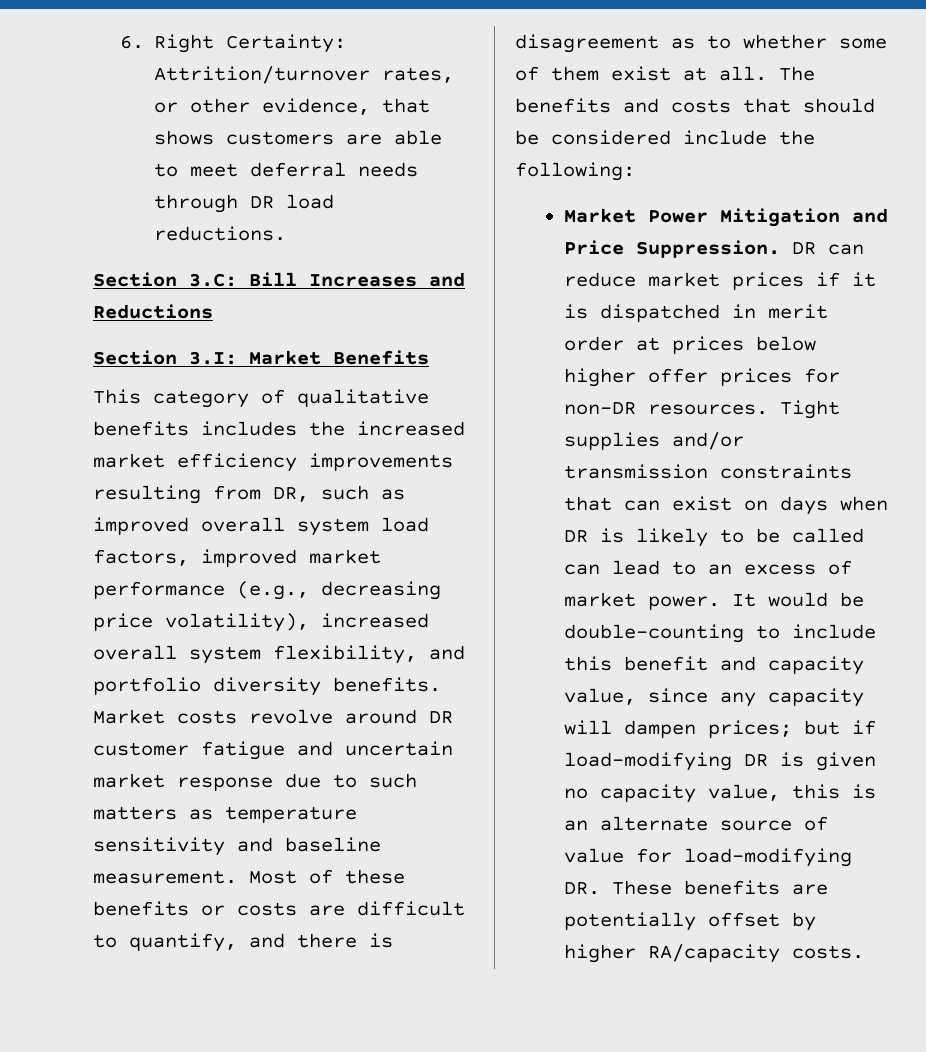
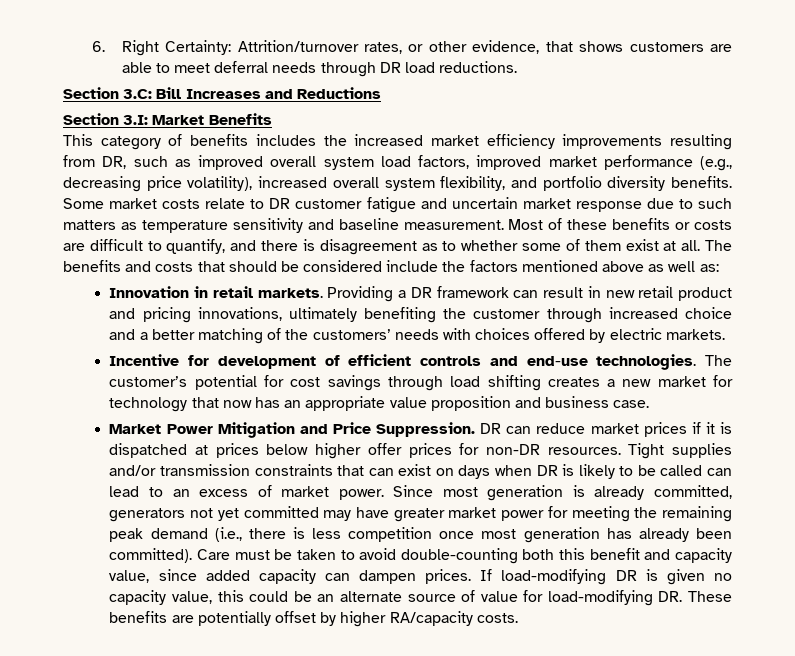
- This category of qualitative benefits includes the increased market efficiency improvements resulting from DR, such as improved overall system load factors, improved market performance (e.g., decreasing price volatility), increased overall system flexibility, and portfolio diversity benefits.
+ This category of benefits includes the increased market efficiency improvements resulting from DR, such as improved overall system load factors, improved market performance (e.g., decreasing price volatility), increased overall system flexibility, and portfolio diversity benefits.
- Market costs revolve around DR customer fatigue and uncertain market response due to such matters as temperature sensitivity and baseline measurement.
+ Some market costs relate to DR customer fatigue and uncertain market response due to such matters as temperature sensitivity and baseline measurement.
- The benefits and costs that should be considered include the following:
+ The benefits and costs that should be considered include the factors mentioned above as well as:
+ Innovation in retail markets. Providing a DR framework can result in new retail product and pricing innovations, ultimately benefiting the customer through increased choice and a better matching of the customers’ needs with choices offered by electric markets.
+ Incentive for development of efficient controls and end-use technologies. The customer’s potential for cost savings through load shifting creates a new market for technology that now has an appropriate value proposition and business case.
- DR can reduce market prices if it is dispatched in merit order at prices below higher offer prices for non-DR resources.
+ DR can reduce market prices if it is dispatched at prices below higher offer prices for non-DR resources.
- It would be double-counting to include this benefit and capacity value, since any capacity will dampen prices; but if load-modifying DR is given no capacity value, this is an alternate source of value for load-modifying DR. These benefits are potentially offset by higher RA/capacity costs.
+ Since most generation is already committed, generators not yet committed may have greater market power for meeting the remaining peak demand (i.e., there is less competition once most generation has already been committed). Care must be taken to avoid double-counting both this benefit and capacity value, since added capacity can dampen prices. If load-modifying DR is given no capacity value, this could be an alternate source of value for load-modifying DR. These benefits are potentially offset by higher RA/capacity costs.

